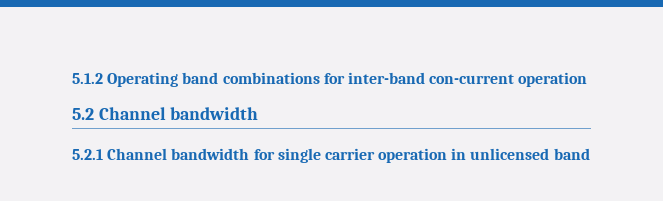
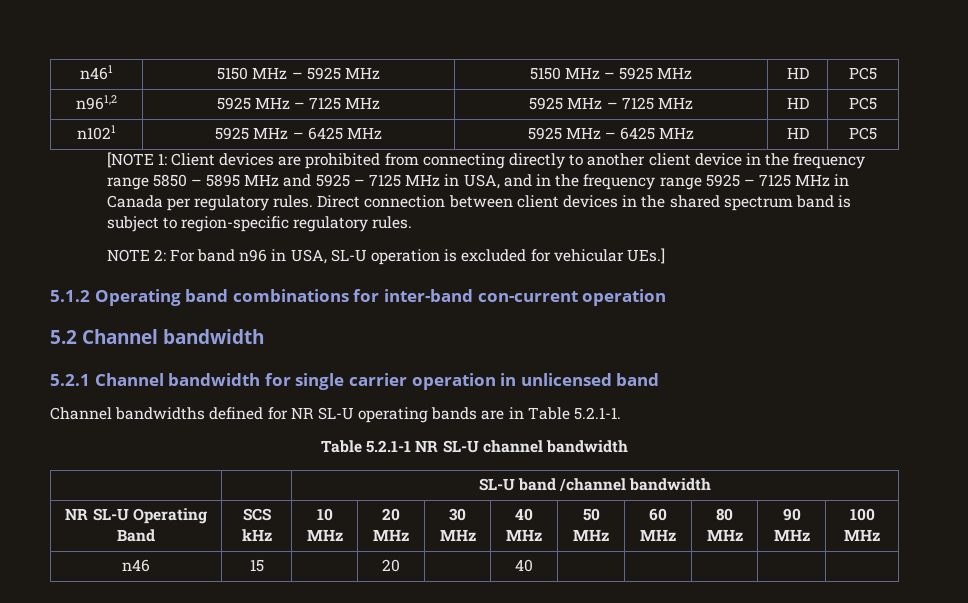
+ n461 | 5150 MHz – 5925 MHz | 5150 MHz – 5925 MHz | HD | PC5
+ n961,2 | 5925 MHz – 7125 MHz | 5925 MHz – 7125 MHz | HD | PC5
+ n1021 | 5925 MHz – 6425 MHz | 5925 MHz – 6425 MHz | HD | PC5
+ [NOTE 1: Client devices are prohibited from connecting directly to another client device in the frequency range 5850 – 5895 MHz and 5925 – 7125 MHz in USA, and in the frequency range 5925 – 7125 MHz in Canada per regulatory rules. Direct connection between client devices in the shared spectrum band is subject to region-specific regulatory rules.
+ NOTE 2: For band n96 in USA, SL-U operation is excluded for vehicular UEs.]
+ Channel bandwidths defined for NR SL-U operating bands are in Table 5.2.1-1.
+ Table 5.2.1-1 NR SL-U channel bandwidth
+ | | SL-U band /channel bandwidth
+ NR SL-U Operating Band | SCS kHz | 10 MHz | 20 MHz | 30 MHz | 40 MHz | 50 MHz | 60 MHz | 80 MHz | 90 MHz | 100 MHz
+ n46 | 15 | | 20 | | 40 | | | | |

